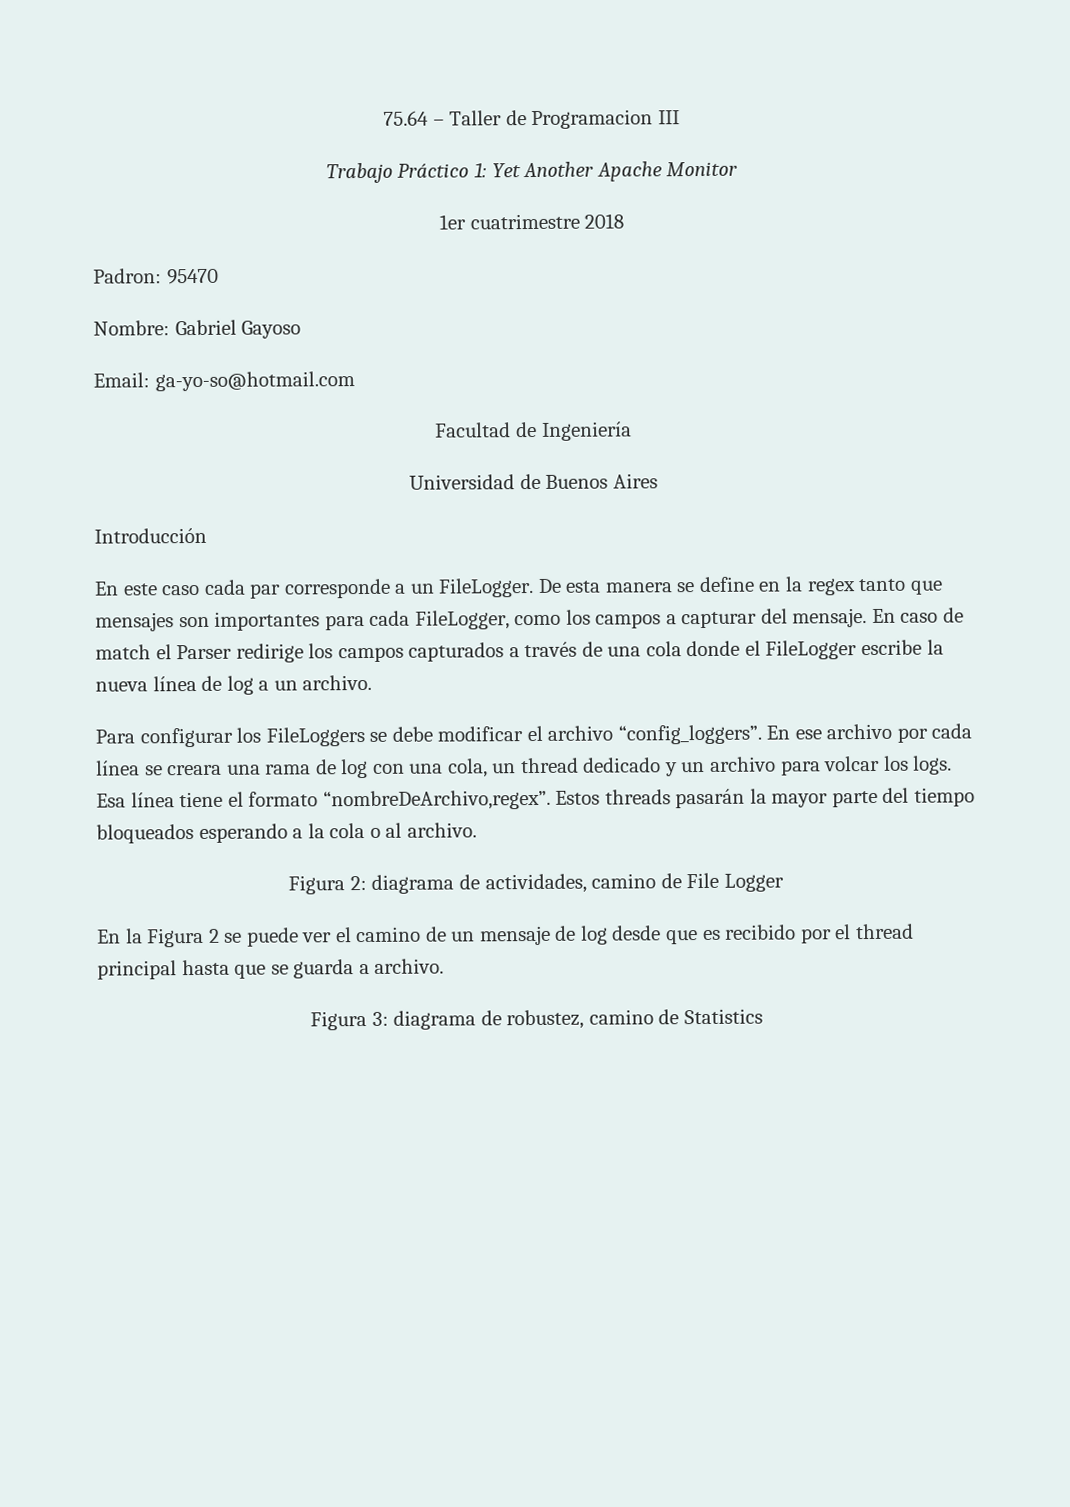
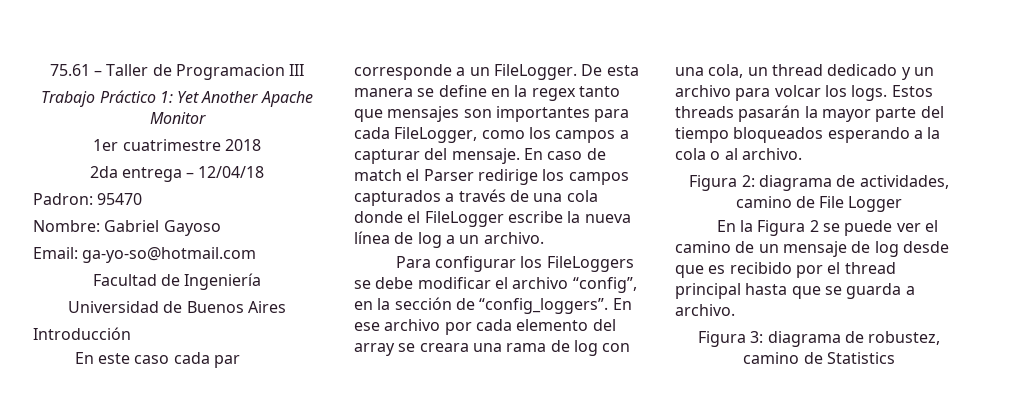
- 75.64 – Taller de Programacion III
+ 75.61 – Taller de Programacion III
+ 2da entrega – 12/04/18
- Para configurar los FileLoggers se debe modificar el archivo “config_loggers”.
+ Para configurar los FileLoggers se debe modificar el archivo “config”, en la sección de “config_loggers”.
- En ese archivo por cada línea se creara una rama de log con una cola, un thread dedicado y un archivo para volcar los logs.
+ En ese archivo por cada elemento del array se creara una rama de log con una cola, un thread dedicado y un archivo para volcar los logs.
- Esa línea tiene el formato “nombreDeArchivo,regex”.

